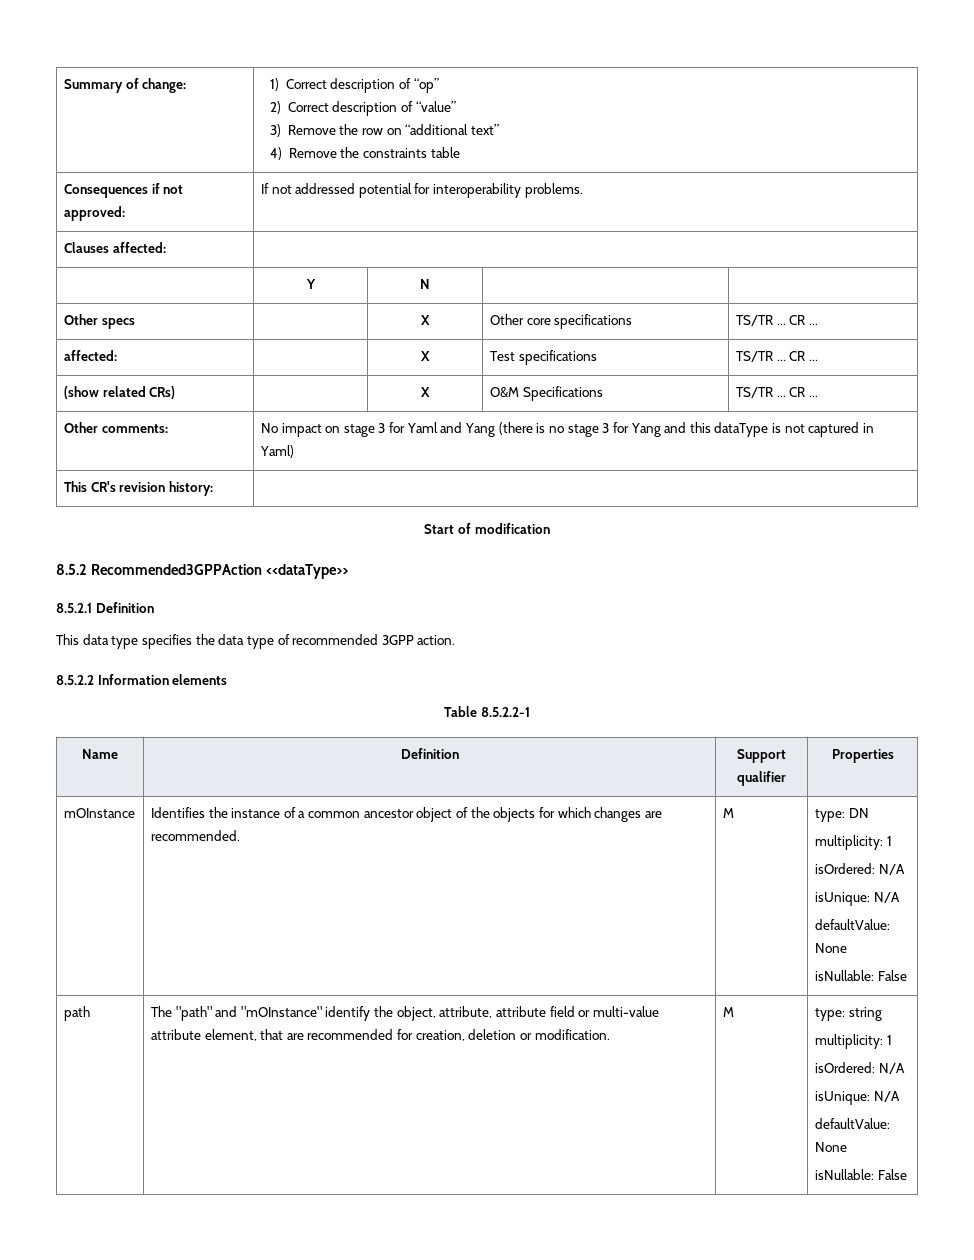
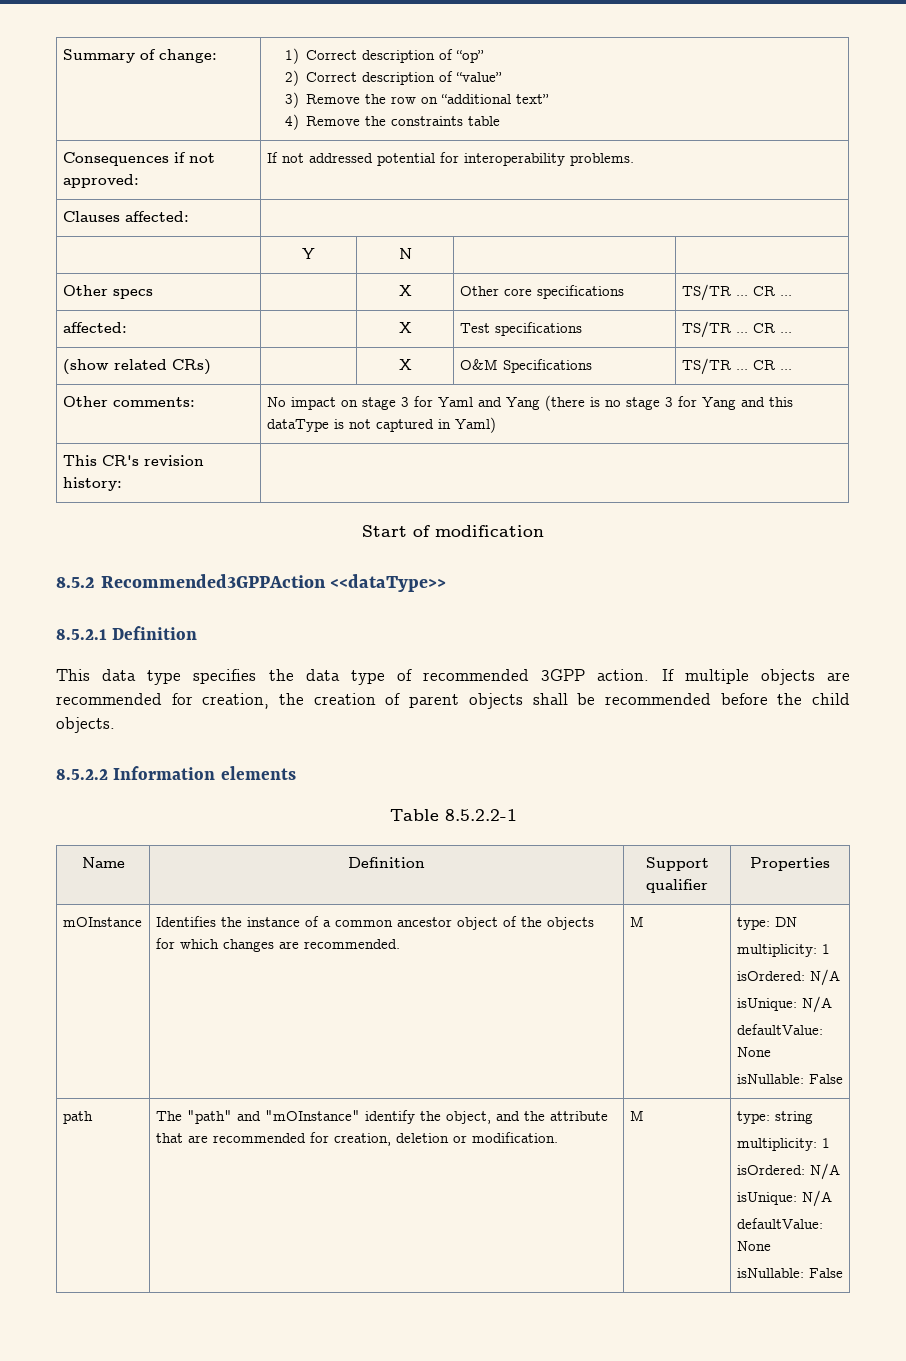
+ If multiple objects are recommended for creation, the creation of parent objects shall be recommended before the child objects.
- path | The "path" and "mOInstance" identify the object, attribute, attribute field or multi-value attribute element, that are recommended for creation, deletion or modification. | M | type: string
+ path | The "path" and "mOInstance" identify the object, and the attribute that are recommended for creation, deletion or modification. | M | type: string

